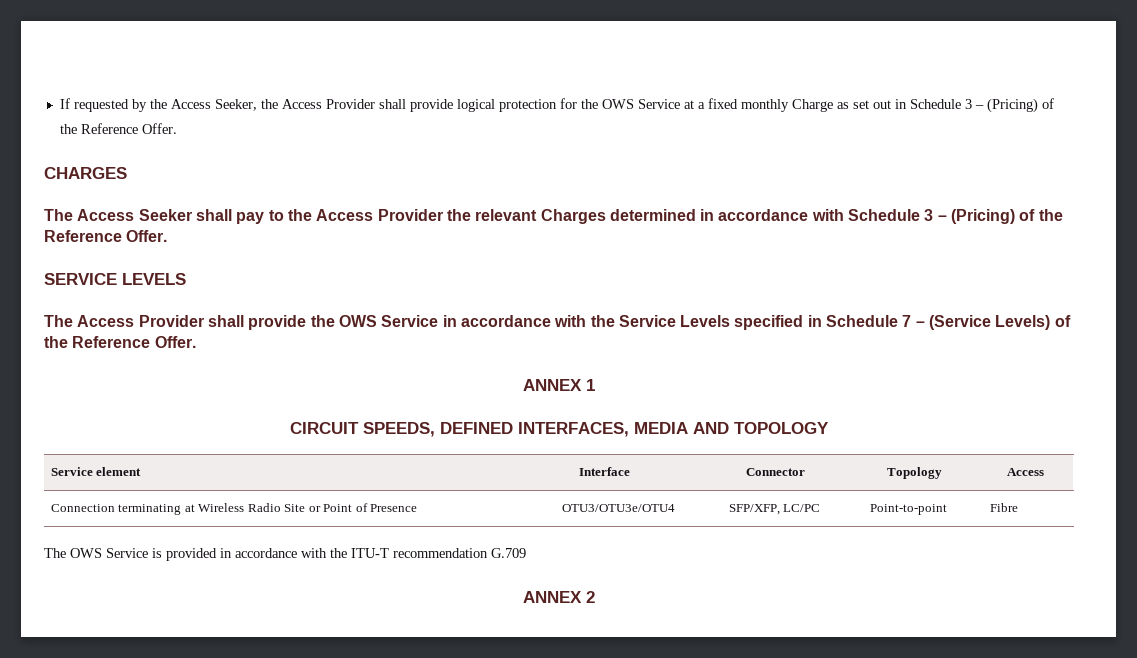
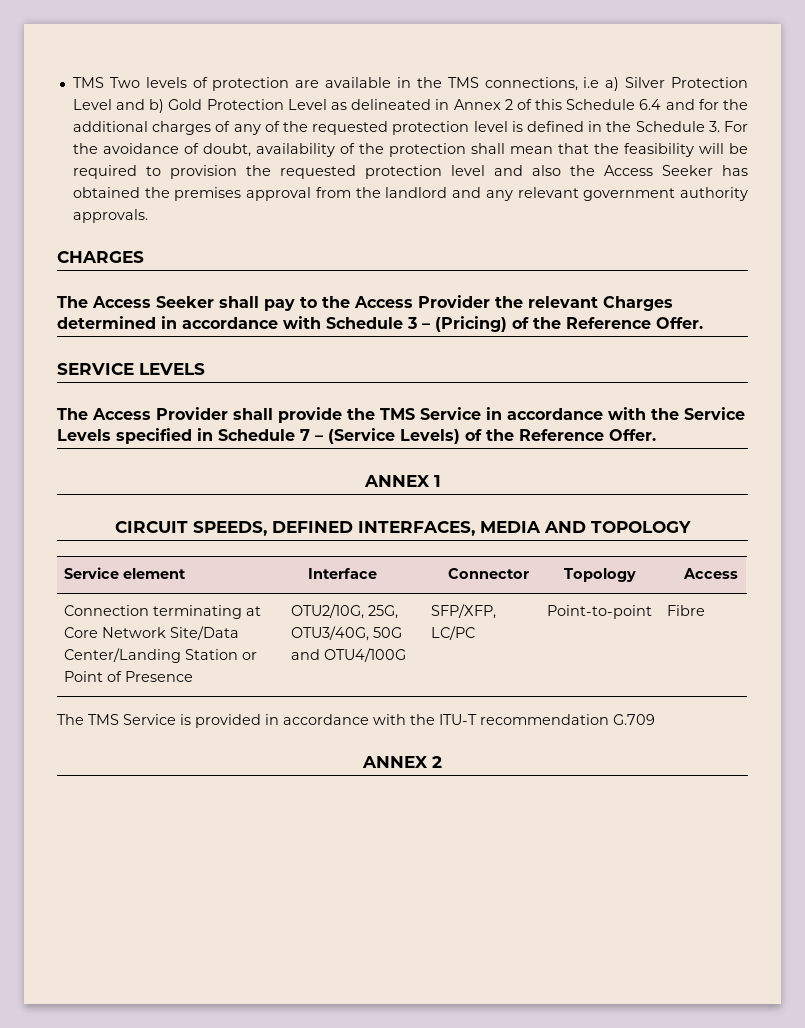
- If requested by the Access Seeker, the Access Provider shall provide logical protection for the OWS Service at a fixed monthly Charge as set out in Schedule 3 – (Pricing) of the Reference Offer.
+ TMS Two levels of protection are available in the TMS connections, i.e a) Silver Protection Level and b) Gold Protection Level as delineated in Annex 2 of this Schedule 6.4 and for the additional charges of any of the requested protection level is defined in the Schedule 3. For the avoidance of doubt, availability of the protection shall mean that the feasibility will be required to provision the requested protection level and also the Access Seeker has obtained the premises approval from the landlord and any relevant government authority approvals.
- The Access Provider shall provide the OWS Service in accordance with the Service Levels specified in Schedule 7 – (Service Levels) of the Reference Offer.
+ The Access Provider shall provide the TMS Service in accordance with the Service Levels specified in Schedule 7 – (Service Levels) of the Reference Offer.
- Connection terminating at Wireless Radio Site or Point of Presence | OTU3/OTU3e/OTU4 | SFP/XFP, LC/PC | Point-to-point | Fibre
+ Connection terminating at Core Network Site/Data Center/Landing Station or Point of Presence | OTU2/10G, 25G, OTU3/40G, 50G and OTU4/100G | SFP/XFP, LC/PC | Point-to-point | Fibre
- The OWS Service is provided in accordance with the ITU-T recommendation G.709
+ The TMS Service is provided in accordance with the ITU-T recommendation G.709

